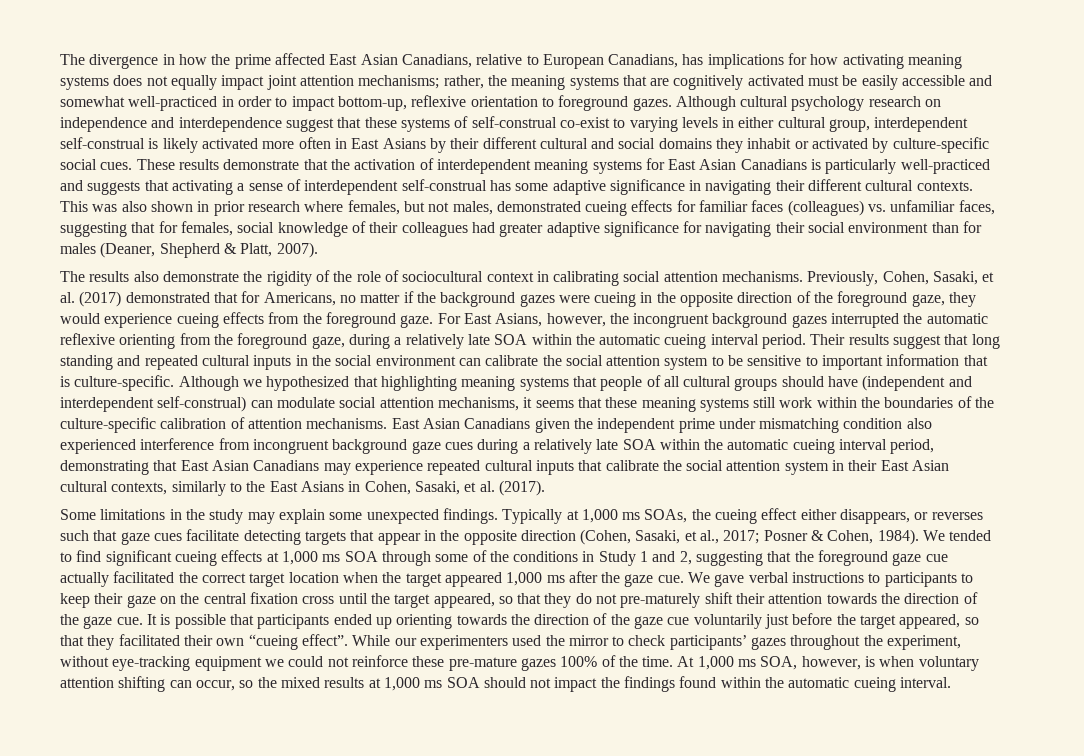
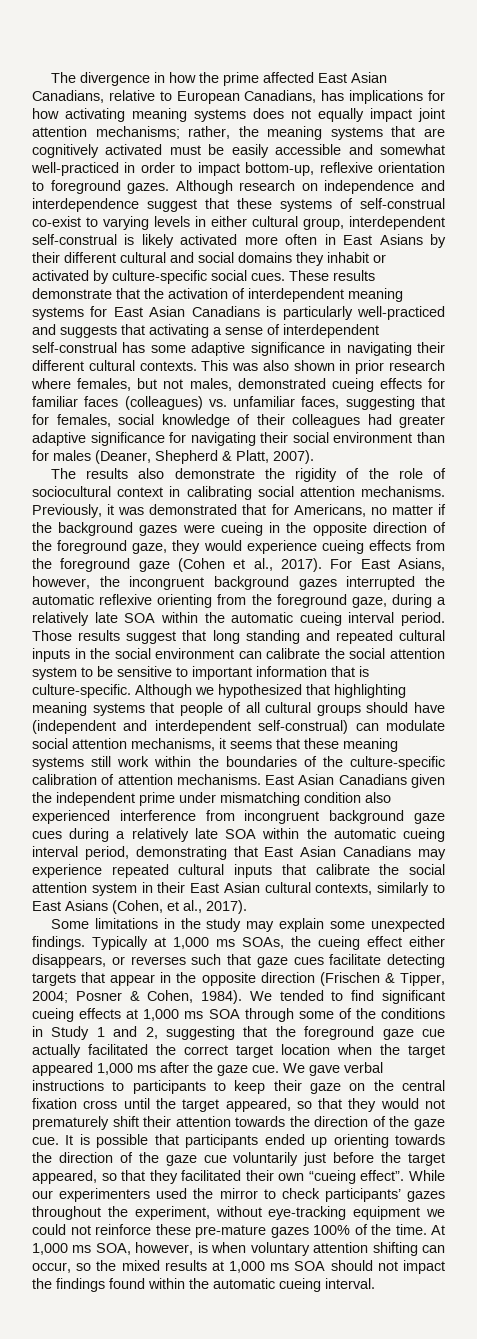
- Although cultural psychology research on independence and interdependence suggest that these systems of self-construal co-exist to varying levels in either cultural group, interdependent self-construal is likely activated more often in East Asians by their different cultural and social domains they inhabit or activated by culture-specific social cues.
+ Although research on independence and interdependence suggest that these systems of self-construal co-exist to varying levels in either cultural group, interdependent self-construal is likely activated more often in East Asians by their different cultural and social domains they inhabit or activated by culture-specific social cues.
- Previously, Cohen, Sasaki, et al. (2017) demonstrated that for Americans, no matter if the background gazes were cueing in the opposite direction of the foreground gaze, they would experience cueing effects from the foreground gaze.
+ Previously, it was demonstrated that for Americans, no matter if the background gazes were cueing in the opposite direction of the foreground gaze, they would experience cueing effects from the foreground gaze (Cohen et al., 2017).
- Their results suggest that long standing and repeated cultural inputs in the social environment can calibrate the social attention system to be sensitive to important information that is culture-specific.
+ Those results suggest that long standing and repeated cultural inputs in the social environment can calibrate the social attention system to be sensitive to important information that is culture-specific.
- East Asian Canadians given the independent prime under mismatching condition also experienced interference from incongruent background gaze cues during a relatively late SOA within the automatic cueing interval period, demonstrating that East Asian Canadians may experience repeated cultural inputs that calibrate the social attention system in their East Asian cultural contexts, similarly to the East Asians in Cohen, Sasaki, et al. (2017).
+ East Asian Canadians given the independent prime under mismatching condition also experienced interference from incongruent background gaze cues during a relatively late SOA within the automatic cueing interval period, demonstrating that East Asian Canadians may experience repeated cultural inputs that calibrate the social attention system in their East Asian cultural contexts, similarly to East Asians (Cohen, et al., 2017).
- Typically at 1,000 ms SOAs, the cueing effect either disappears, or reverses such that gaze cues facilitate detecting targets that appear in the opposite direction (Cohen, Sasaki, et al., 2017; Posner & Cohen, 1984).
+ Typically at 1,000 ms SOAs, the cueing effect either disappears, or reverses such that gaze cues facilitate detecting targets that appear in the opposite direction (Frischen & Tipper, 2004; Posner & Cohen, 1984).
- We gave verbal instructions to participants to keep their gaze on the central fixation cross until the target appeared, so that they do not pre-maturely shift their attention towards the direction of the gaze cue.
+ We gave verbal instructions to participants to keep their gaze on the central fixation cross until the target appeared, so that they would not prematurely shift their attention towards the direction of the gaze cue.

